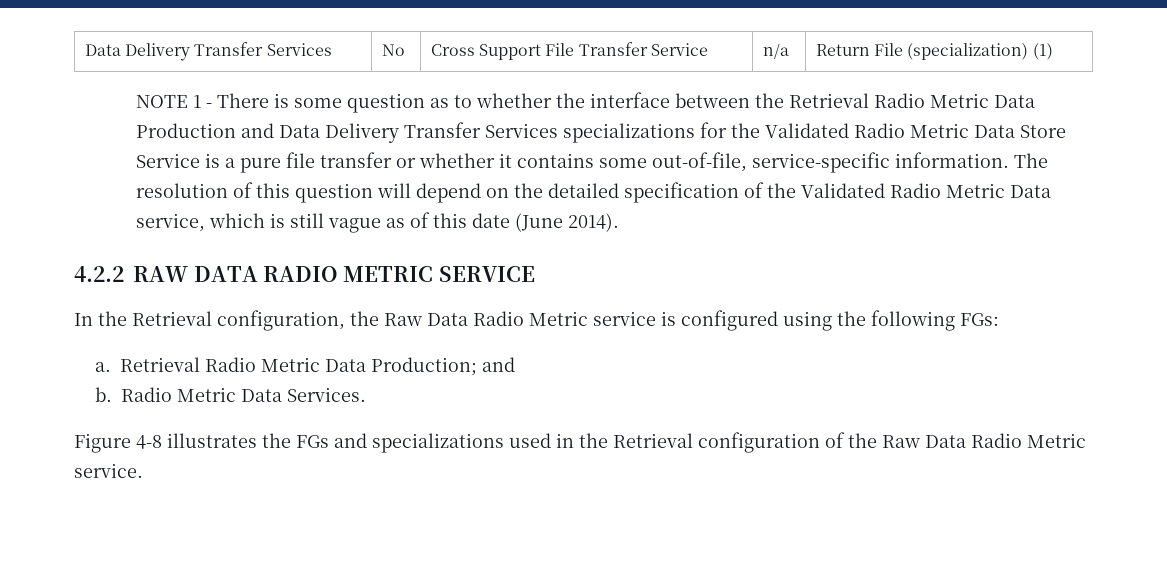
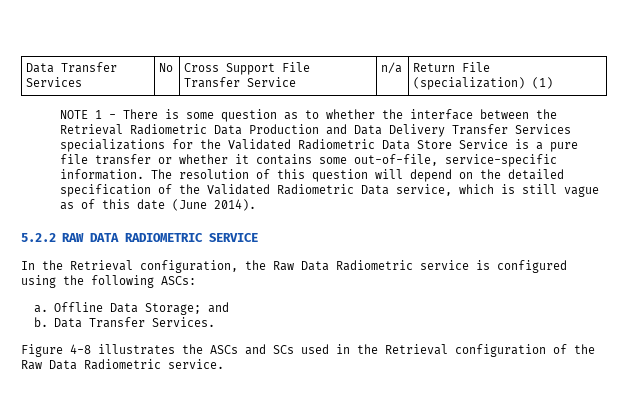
- Data Delivery Transfer Services | No | Cross Support File Transfer Service | n/a | Return File (specialization) (1)
+ Data Transfer Services | No | Cross Support File Transfer Service | n/a | Return File (specialization) (1)
- NOTE 1 - There is some question as to whether the interface between the Retrieval Radio Metric Data Production and Data Delivery Transfer Services specializations for the Validated Radio Metric Data Store Service is a pure file transfer or whether it contains some out-of-file, service-specific information.
+ NOTE 1 - There is some question as to whether the interface between the Retrieval Radiometric Data Production and Data Delivery Transfer Services specializations for the Validated Radiometric Data Store Service is a pure file transfer or whether it contains some out-of-file, service-specific information.
- The resolution of this question will depend on the detailed specification of the Validated Radio Metric Data service, which is still vague as of this date (June 2014).
+ The resolution of this question will depend on the detailed specification of the Validated Radiometric Data service, which is still vague as of this date (June 2014).
- 4.2.2 RAW DATA RADIO METRIC SERVICE
+ 5.2.2 RAW DATA RADIOMETRIC SERVICE
- In the Retrieval configuration, the Raw Data Radio Metric service is configured using the following FGs:
+ In the Retrieval configuration, the Raw Data Radiometric service is configured using the following ASCs:
- Retrieval Radio Metric Data Production; and
+ Offline Data Storage; and
- Radio Metric Data Services.
+ Data Transfer Services.
- Figure 4-8 illustrates the FGs and specializations used in the Retrieval configuration of the Raw Data Radio Metric service.
+ Figure 4-8 illustrates the ASCs and SCs used in the Retrieval configuration of the Raw Data Radiometric service.

